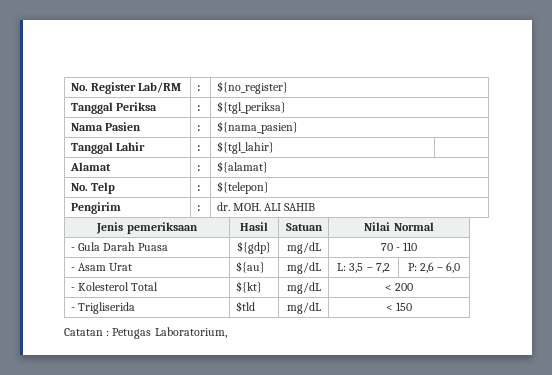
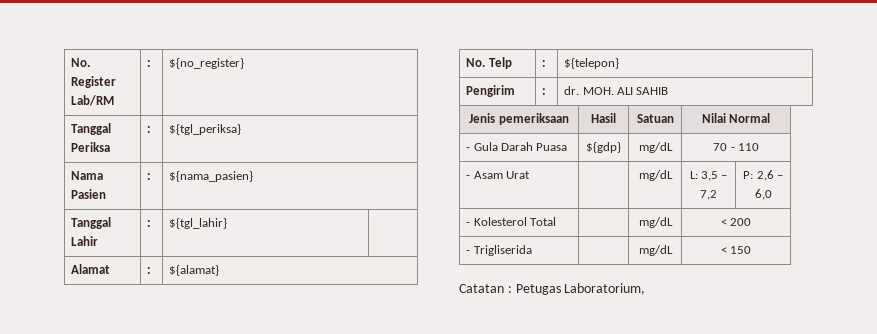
- - Asam Urat | ${au} | mg/dL | L: 3,5 – 7,2 | P: 2,6 – 6,0
+ - Asam Urat | | mg/dL | L: 3,5 – 7,2 | P: 2,6 – 6,0
- - Kolesterol Total | ${kt} | mg/dL | < 200
+ - Kolesterol Total | | mg/dL | < 200
- - Trigliserida | $tld | mg/dL | < 150
+ - Trigliserida | | mg/dL | < 150

